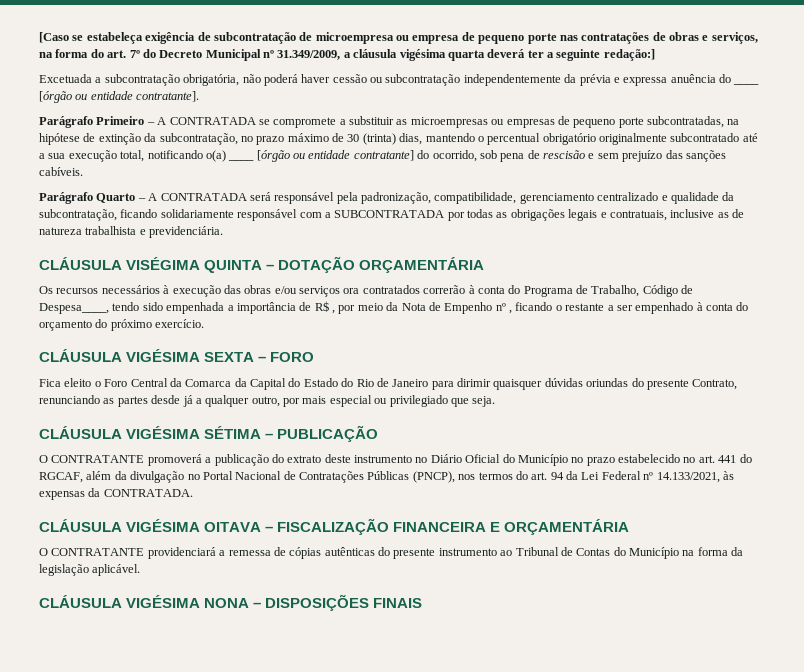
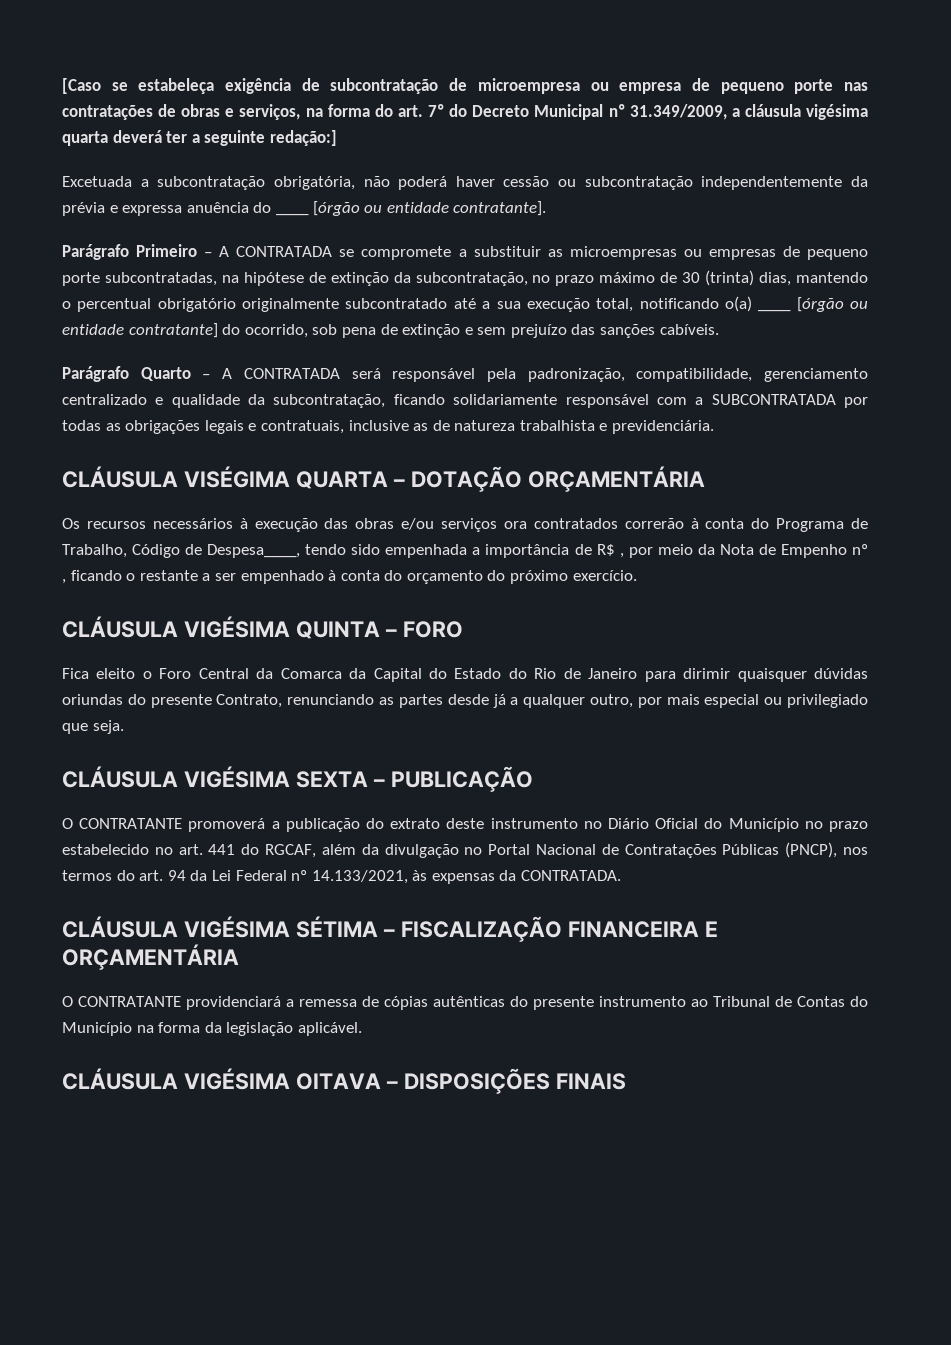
- Parágrafo Primeiro – A CONTRATADA se compromete a substituir as microempresas ou empresas de pequeno porte subcontratadas, na hipótese de extinção da subcontratação, no prazo máximo de 30 (trinta) dias, mantendo o percentual obrigatório originalmente subcontratado até a sua execução total, notificando o(a) ____ [órgão ou entidade contratante] do ocorrido, sob pena de rescisão e sem prejuízo das sanções cabíveis.
+ Parágrafo Primeiro – A CONTRATADA se compromete a substituir as microempresas ou empresas de pequeno porte subcontratadas, na hipótese de extinção da subcontratação, no prazo máximo de 30 (trinta) dias, mantendo o percentual obrigatório originalmente subcontratado até a sua execução total, notificando o(a) ____ [órgão ou entidade contratante] do ocorrido, sob pena de extinção e sem prejuízo das sanções cabíveis.
- CLÁUSULA VISÉGIMA QUINTA – DOTAÇÃO ORÇAMENTÁRIA
+ CLÁUSULA VISÉGIMA QUARTA – DOTAÇÃO ORÇAMENTÁRIA
- CLÁUSULA VIGÉSIMA SEXTA – FORO
+ CLÁUSULA VIGÉSIMA QUINTA – FORO
- CLÁUSULA VIGÉSIMA SÉTIMA – PUBLICAÇÃO
+ CLÁUSULA VIGÉSIMA SEXTA – PUBLICAÇÃO
- CLÁUSULA VIGÉSIMA OITAVA – FISCALIZAÇÃO FINANCEIRA E ORÇAMENTÁRIA
+ CLÁUSULA VIGÉSIMA SÉTIMA – FISCALIZAÇÃO FINANCEIRA E ORÇAMENTÁRIA
- CLÁUSULA VIGÉSIMA NONA – DISPOSIÇÕES FINAIS
+ CLÁUSULA VIGÉSIMA OITAVA – DISPOSIÇÕES FINAIS

